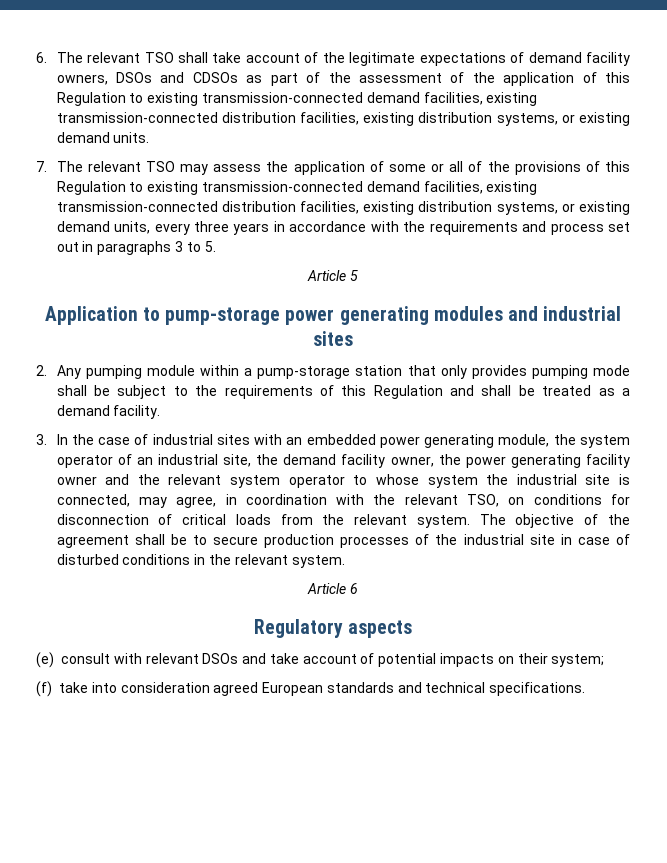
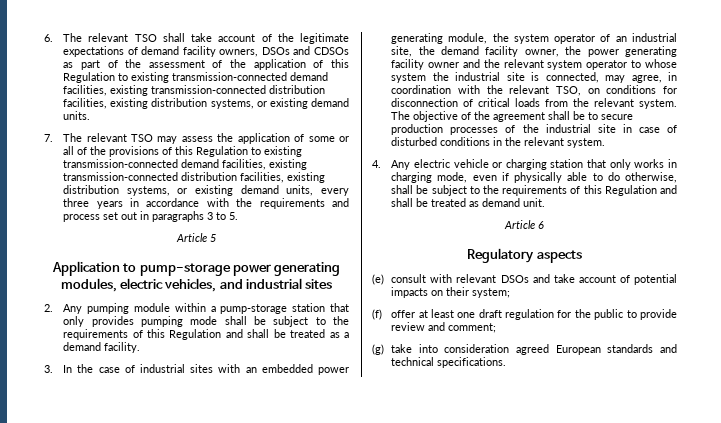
- Application to pump-storage power generating modules and industrial sites
+ Application to pump-storage power generating modules, electric vehicles, and industrial sites
+ 4. Any electric vehicle or charging station that only works in charging mode, even if physically able to do otherwise, shall be subject to the requirements of this Regulation and shall be treated as demand unit.
- (f) take into consideration agreed European standards and technical specifications.
+ (f) offer at least one draft regulation for the public to provide review and comment;
+ (g) take into consideration agreed European standards and technical specifications.

